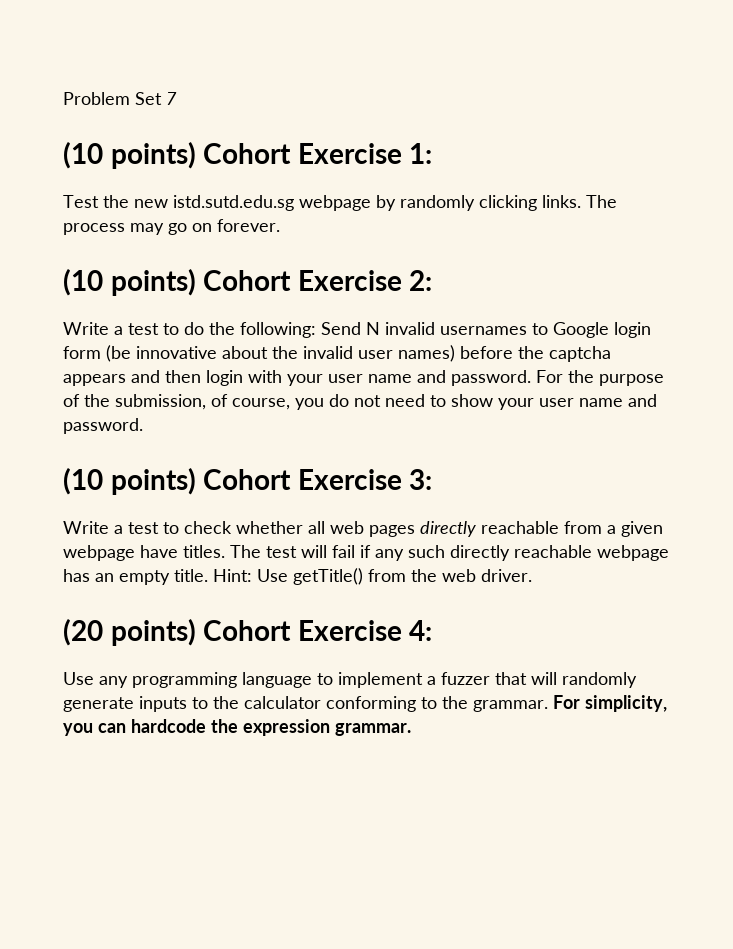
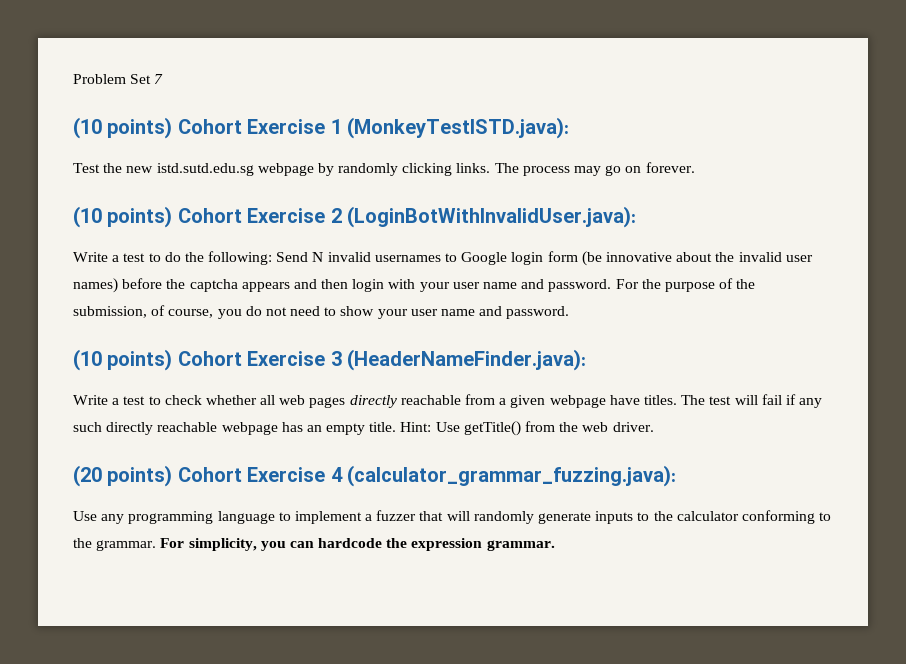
- (10 points) Cohort Exercise 1:
+ (10 points) Cohort Exercise 1 (MonkeyTestISTD.java):
- (10 points) Cohort Exercise 2:
+ (10 points) Cohort Exercise 2 (LoginBotWithInvalidUser.java):
- (10 points) Cohort Exercise 3:
+ (10 points) Cohort Exercise 3 (HeaderNameFinder.java):
- (20 points) Cohort Exercise 4:
+ (20 points) Cohort Exercise 4 (calculator_grammar_fuzzing.java):

